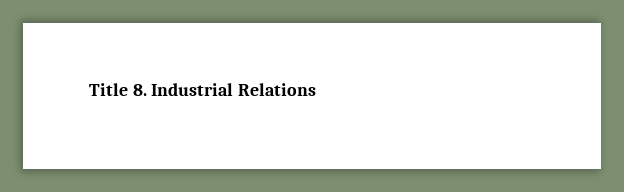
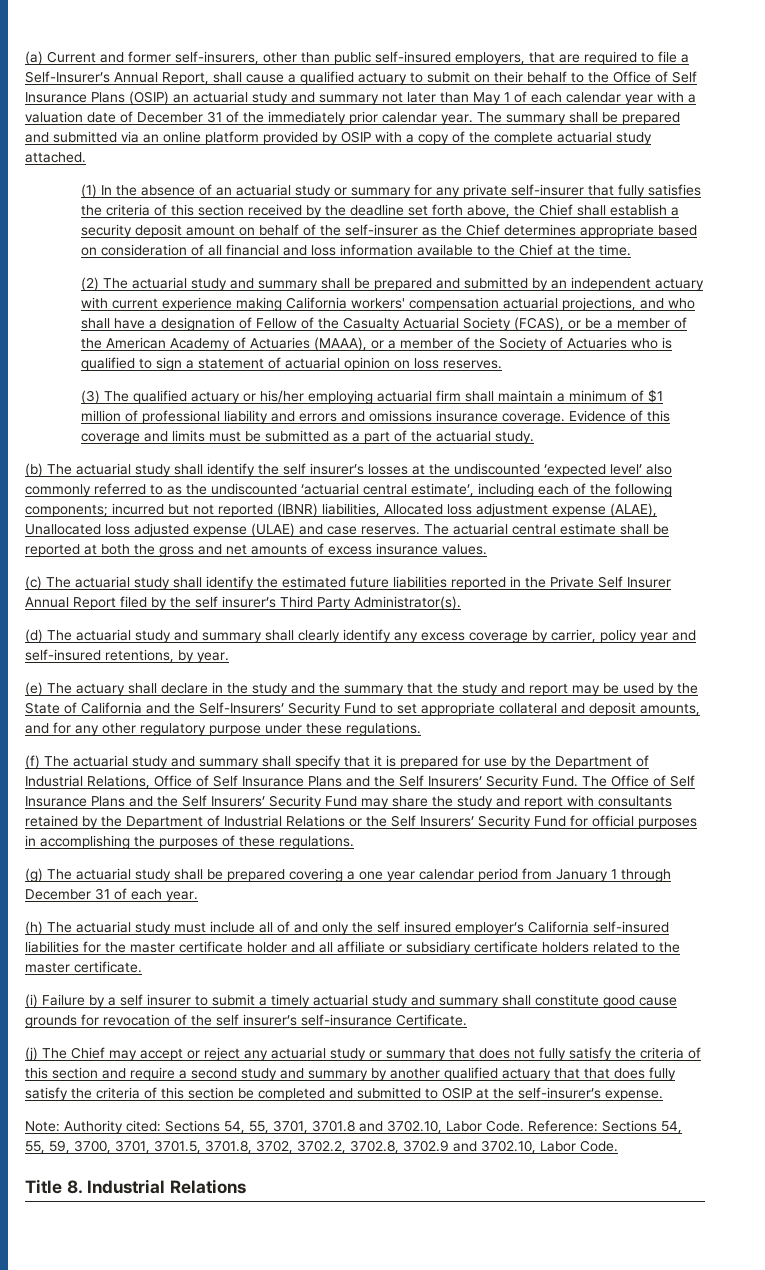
+ (a) Current and former self-insurers, other than public self-insured employers, that are required to file a Self-Insurer’s Annual Report, shall cause a qualified actuary to submit on their behalf to the Office of Self Insurance Plans (OSIP) an actuarial study and summary not later than May 1 of each calendar year with a valuation date of December 31 of the immediately prior calendar year. The summary shall be prepared and submitted via an online platform provided by OSIP with a copy of the complete actuarial study attached.
+ (1) In the absence of an actuarial study or summary for any private self-insurer that fully satisfies the criteria of this section received by the deadline set forth above, the Chief shall establish a security deposit amount on behalf of the self-insurer as the Chief determines appropriate based on consideration of all financial and loss information available to the Chief at the time.
+ (2) The actuarial study and summary shall be prepared and submitted by an independent actuary with current experience making California workers' compensation actuarial projections, and who shall have a designation of Fellow of the Casualty Actuarial Society (FCAS), or be a member of the American Academy of Actuaries (MAAA), or a member of the Society of Actuaries who is qualified to sign a statement of actuarial opinion on loss reserves.
+ (3) The qualified actuary or his/her employing actuarial firm shall maintain a minimum of $1 million of professional liability and errors and omissions insurance coverage. Evidence of this coverage and limits must be submitted as a part of the actuarial study.
+ (b) The actuarial study shall identify the self insurer’s losses at the undiscounted ‘expected level’ also commonly referred to as the undiscounted ‘actuarial central estimate’, including each of the following components; incurred but not reported (IBNR) liabilities, Allocated loss adjustment expense (ALAE), Unallocated loss adjusted expense (ULAE) and case reserves. The actuarial central estimate shall be reported at both the gross and net amounts of excess insurance values.
+ (c) The actuarial study shall identify the estimated future liabilities reported in the Private Self Insurer Annual Report filed by the self insurer’s Third Party Administrator(s).
+ (d) The actuarial study and summary shall clearly identify any excess coverage by carrier, policy year and self-insured retentions, by year.
+ (e) The actuary shall declare in the study and the summary that the study and report may be used by the State of California and the Self-Insurers’ Security Fund to set appropriate collateral and deposit amounts, and for any other regulatory purpose under these regulations.
+ (f) The actuarial study and summary shall specify that it is prepared for use by the Department of Industrial Relations, Office of Self Insurance Plans and the Self Insurers’ Security Fund. The Office of Self Insurance Plans and the Self Insurers’ Security Fund may share the study and report with consultants retained by the Department of Industrial Relations or the Self Insurers’ Security Fund for official purposes in accomplishing the purposes of these regulations.
+ (g) The actuarial study shall be prepared covering a one year calendar period from January 1 through December 31 of each year.
+ (h) The actuarial study must include all of and only the self insured employer’s California self-insured liabilities for the master certificate holder and all affiliate or subsidiary certificate holders related to the master certificate.
+ (i) Failure by a self insurer to submit a timely actuarial study and summary shall constitute good cause grounds for revocation of the self insurer’s self-insurance Certificate.
+ (j) The Chief may accept or reject any actuarial study or summary that does not fully satisfy the criteria of this section and require a second study and summary by another qualified actuary that that does fully satisfy the criteria of this section be completed and submitted to OSIP at the self-insurer’s expense.
+ Note: Authority cited: Sections 54, 55, 3701, 3701.8 and 3702.10, Labor Code. Reference: Sections 54, 55, 59, 3700, 3701, 3701.5, 3701.8, 3702, 3702.2, 3702.8, 3702.9 and 3702.10, Labor Code.

